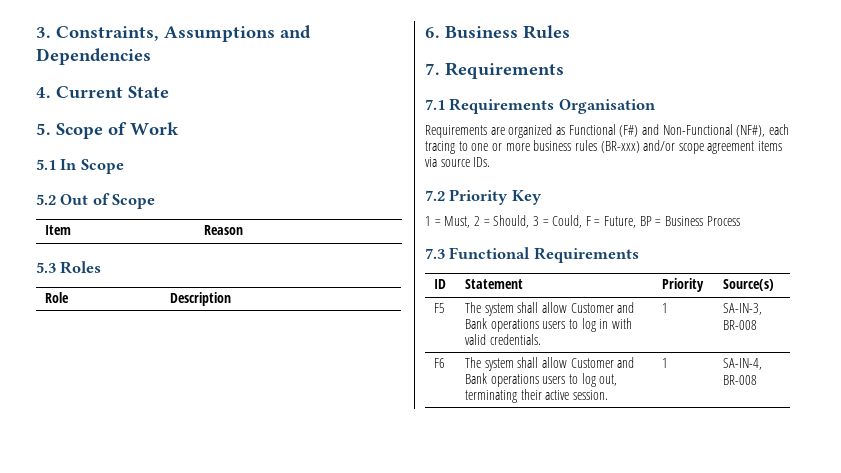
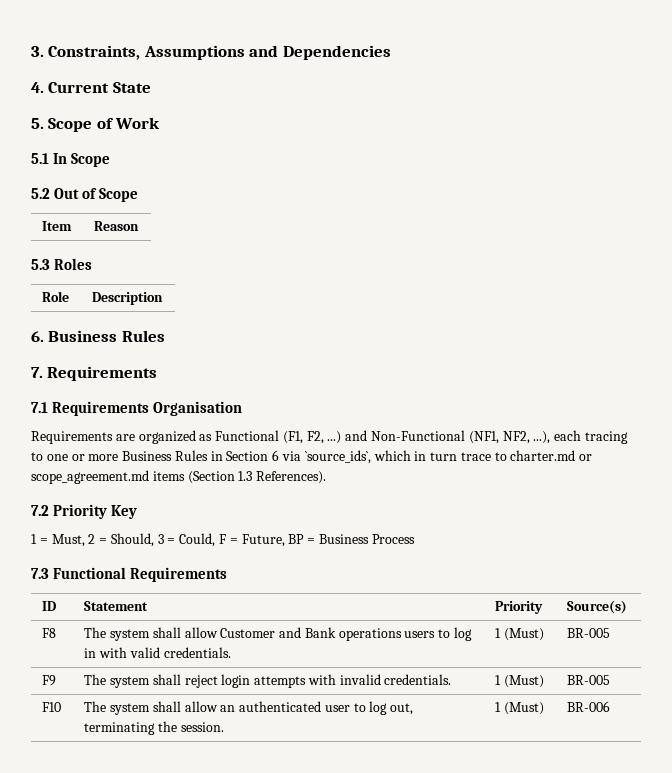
- Requirements are organized as Functional (F#) and Non-Functional (NF#), each tracing to one or more business rules (BR-xxx) and/or scope agreement items via source IDs.
+ Requirements are organized as Functional (F1, F2, ...) and Non-Functional (NF1, NF2, ...), each tracing to one or more Business Rules in Section 6 via `source_ids`, which in turn trace to charter.md or scope_agreement.md items (Section 1.3 References).
- F5 | The system shall allow Customer and Bank operations users to log in with valid credentials. | 1 | SA-IN-3, BR-008
- F6 | The system shall allow Customer and Bank operations users to log out, terminating their active session. | 1 | SA-IN-4, BR-008
+ F8 | The system shall allow Customer and Bank operations users to log in with valid credentials. | 1 (Must) | BR-005
+ F9 | The system shall reject login attempts with invalid credentials. | 1 (Must) | BR-005
+ F10 | The system shall allow an authenticated user to log out, terminating the session. | 1 (Must) | BR-006

